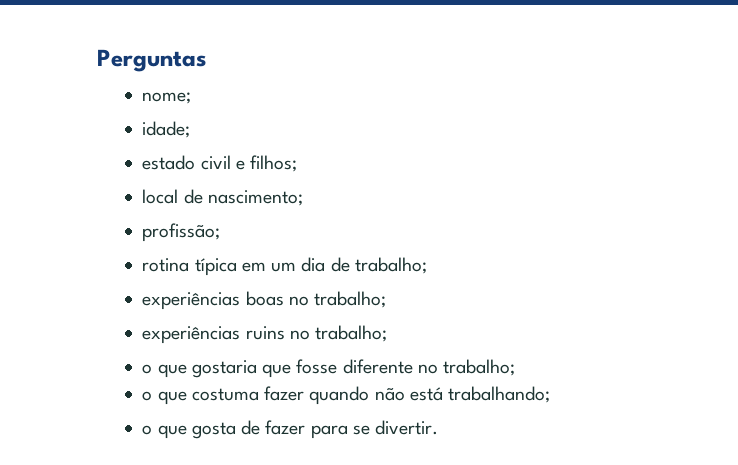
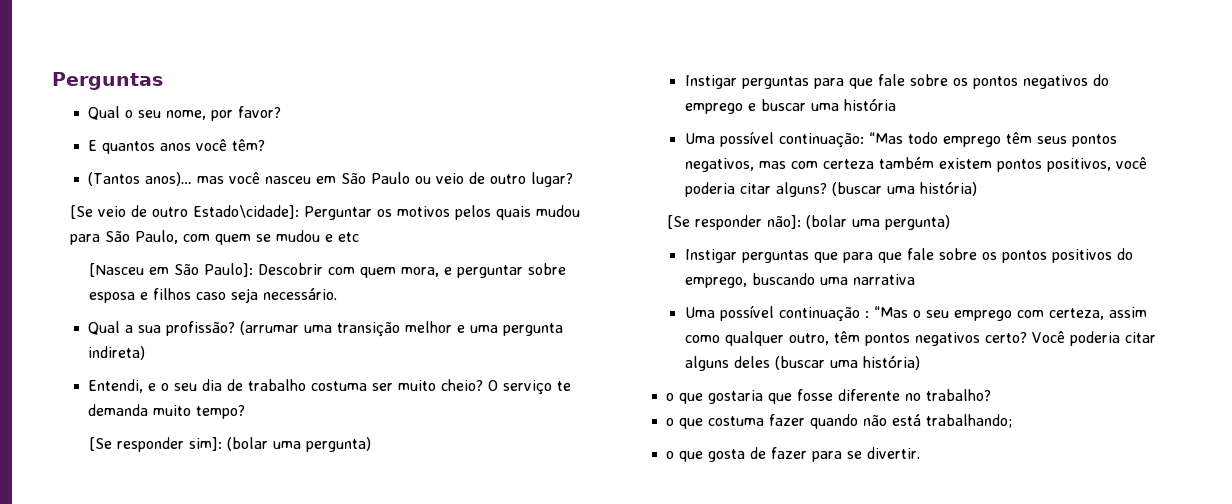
- nome;
- idade;
- estado civil e filhos;
- local de nascimento;
- profissão;
- rotina típica em um dia de trabalho;
- experiências boas no trabalho;
- experiências ruins no trabalho;
+ Qual o seu nome, por favor?
+ E quantos anos você têm?
+ (Tantos anos)… mas você nasceu em São Paulo ou veio de outro lugar?
+ [Se veio de outro Estado\cidade]: Perguntar os motivos pelos quais mudou para São Paulo, com quem se mudou e etc
+ [Nasceu em São Paulo]: Descobrir com quem mora, e perguntar sobre esposa e filhos caso seja necessário.
+ Qual a sua profissão? (arrumar uma transição melhor e uma pergunta indireta)
+ Entendi, e o seu dia de trabalho costuma ser muito cheio? O serviço te demanda muito tempo?
+ [Se responder sim]: (bolar uma pergunta)
+ Instigar perguntas para que fale sobre os pontos negativos do emprego e buscar uma história
+ Uma possível continuação: “Mas todo emprego têm seus pontos negativos, mas com certeza também existem pontos positivos, você poderia citar alguns? (buscar uma história)
+ [Se responder não]: (bolar uma pergunta)
+ Instigar perguntas que para que fale sobre os pontos positivos do emprego, buscando uma narrativa
+ Uma possível continuação : “Mas o seu emprego com certeza, assim como qualquer outro, têm pontos negativos certo? Você poderia citar alguns deles (buscar uma história)
- o que gostaria que fosse diferente no trabalho;
+ o que gostaria que fosse diferente no trabalho?

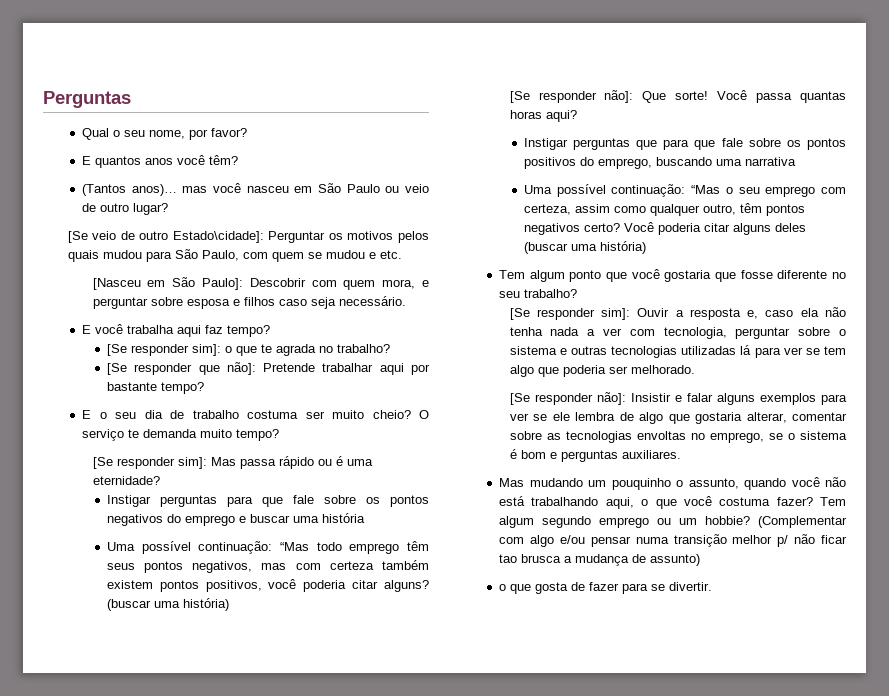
- [Se veio de outro Estado\cidade]: Perguntar os motivos pelos quais mudou para São Paulo, com quem se mudou e etc
+ [Se veio de outro Estado\cidade]: Perguntar os motivos pelos quais mudou para São Paulo, com quem se mudou e etc.
- Qual a sua profissão? (arrumar uma transição melhor e uma pergunta indireta)
- Entendi, e o seu dia de trabalho costuma ser muito cheio?
+ E você trabalha aqui faz tempo?
+ [Se responder sim]: o que te agrada no trabalho?
+ [Se responder que não]: Pretende trabalhar aqui por bastante tempo?
+ E o seu dia de trabalho costuma ser muito cheio?
- [Se responder sim]: (bolar uma pergunta)
+ [Se responder sim]: Mas passa rápido ou é uma eternidade?
- [Se responder não]: (bolar uma pergunta)
+ [Se responder não]: Que sorte! Você passa quantas horas aqui?
- Uma possível continuação : “Mas o seu emprego com certeza, assim como qualquer outro, têm pontos negativos certo?
+ Uma possível continuação: “Mas o seu emprego com certeza, assim como qualquer outro, têm pontos negativos certo?
- o que gostaria que fosse diferente no trabalho?
- o que costuma fazer quando não está trabalhando;
+ Tem algum ponto que você gostaria que fosse diferente no seu trabalho?
+ [Se responder sim]: Ouvir a resposta e, caso ela não tenha nada a ver com tecnologia, perguntar sobre o sistema e outras tecnologias utilizadas lá para ver se tem algo que poderia ser melhorado.
+ [Se responder não]: Insistir e falar alguns exemplos para ver se ele lembra de algo que gostaria alterar, comentar sobre as tecnologias envoltas no emprego, se o sistema é bom e perguntas auxiliares.
+ Mas mudando um pouquinho o assunto, quando você não está trabalhando aqui, o que você costuma fazer? Tem algum segundo emprego ou um hobbie? (Complementar com algo e/ou pensar numa transição melhor p/ não ficar tao brusca a mudança de assunto)

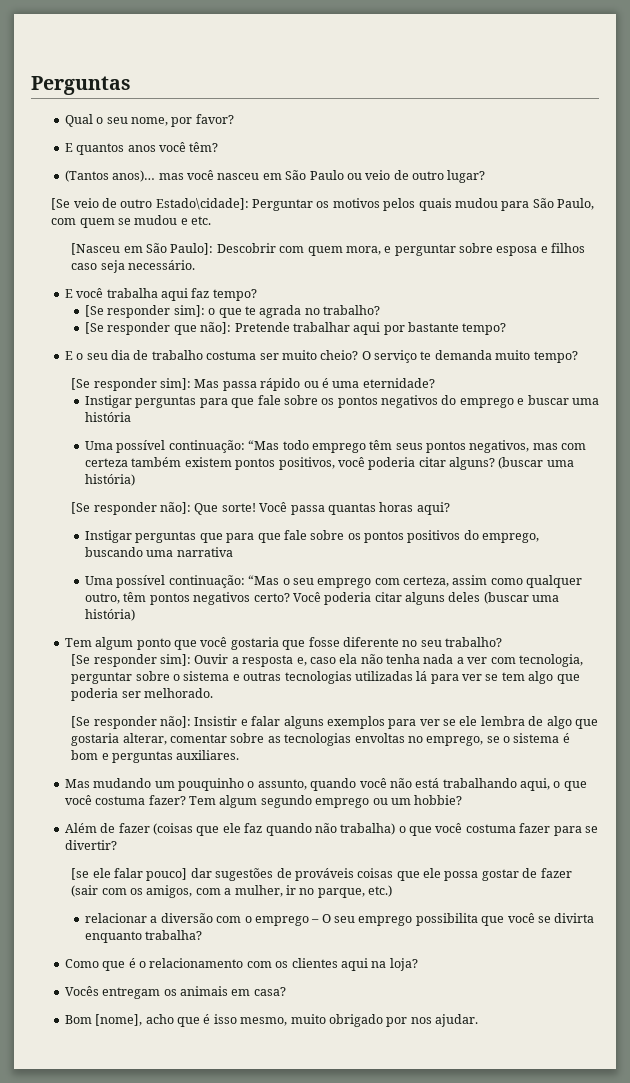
- Tem algum segundo emprego ou um hobbie? (Complementar com algo e/ou pensar numa transição melhor p/ não ficar tao brusca a mudança de assunto)
- o que gosta de fazer para se divertir.
+ Tem algum segundo emprego ou um hobbie?
+ Além de fazer (coisas que ele faz quando não trabalha) o que você costuma fazer para se divertir?
+ [se ele falar pouco] dar sugestões de prováveis coisas que ele possa gostar de fazer (sair com os amigos, com a mulher, ir no parque, etc.)
+ relacionar a diversão com o emprego – O seu emprego possibilita que você se divirta enquanto trabalha?
+ Como que é o relacionamento com os clientes aqui na loja?
+ Vocês entregam os animais em casa?
+ Bom [nome], acho que é isso mesmo, muito obrigado por nos ajudar.

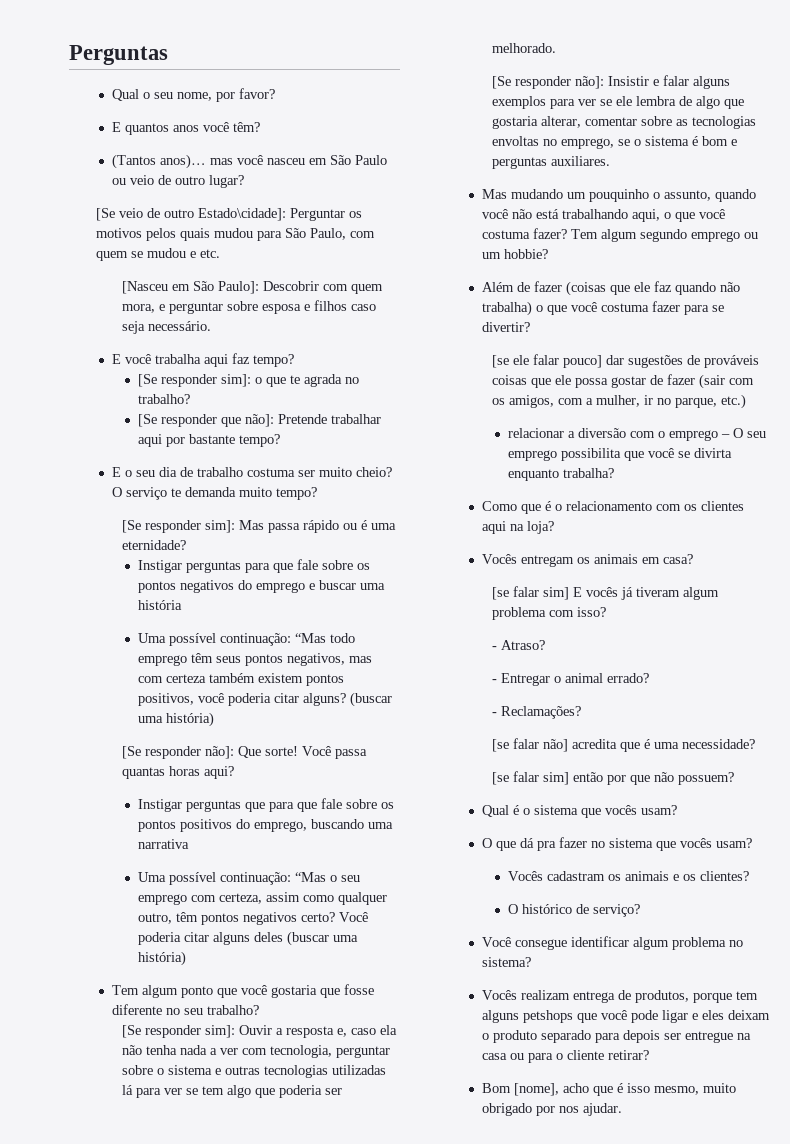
+ [se falar sim] E vocês já tiveram algum problema com isso?
+ - Atraso?
+ - Entregar o animal errado?
+ - Reclamações?
+ [se falar não] acredita que é uma necessidade?
+ [se falar sim] então por que não possuem?
+ Qual é o sistema que vocês usam?
+ O que dá pra fazer no sistema que vocês usam?
+ Vocês cadastram os animais e os clientes?
+ O histórico de serviço?
+ Você consegue identificar algum problema no sistema?
+ Vocês realizam entrega de produtos, porque tem alguns petshops que você pode ligar e eles deixam o produto separado para depois ser entregue na casa ou para o cliente retirar?

